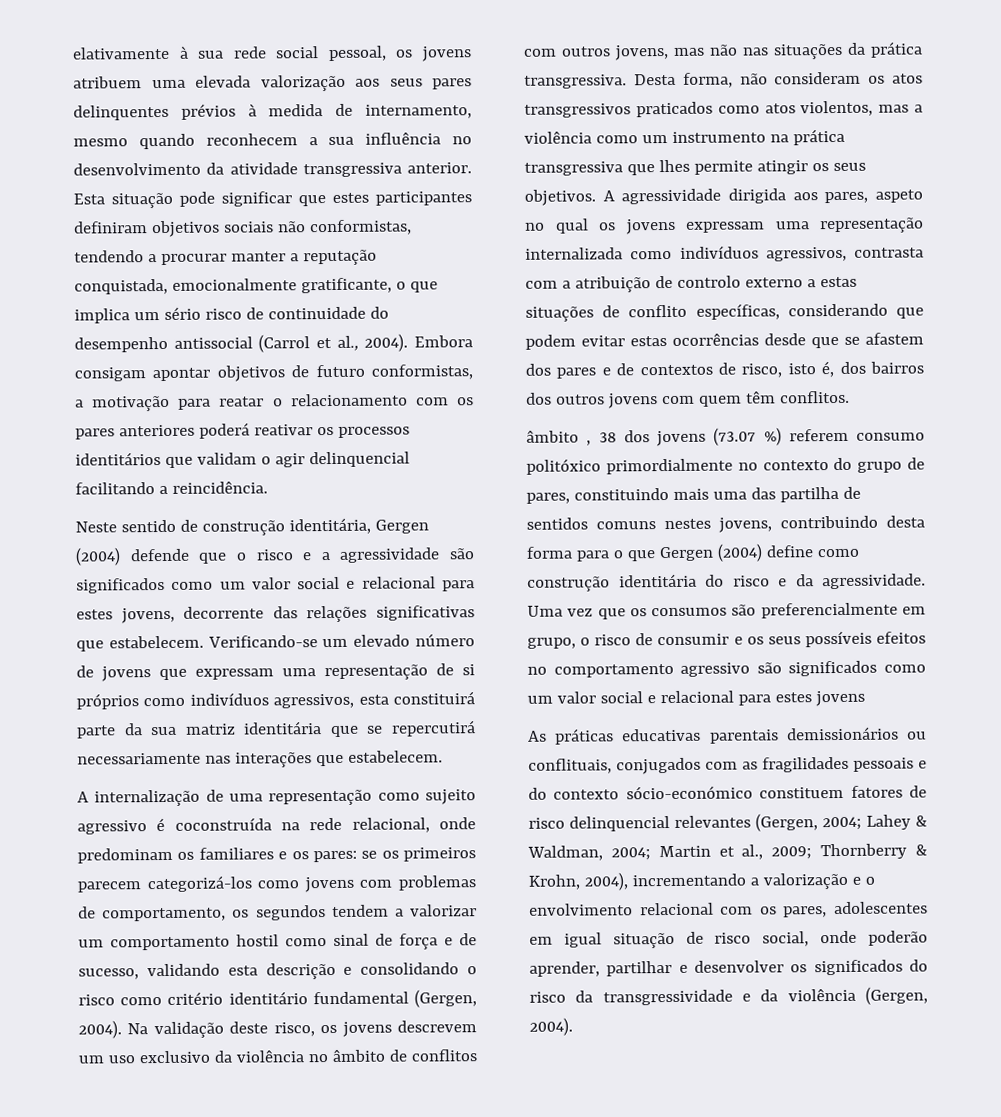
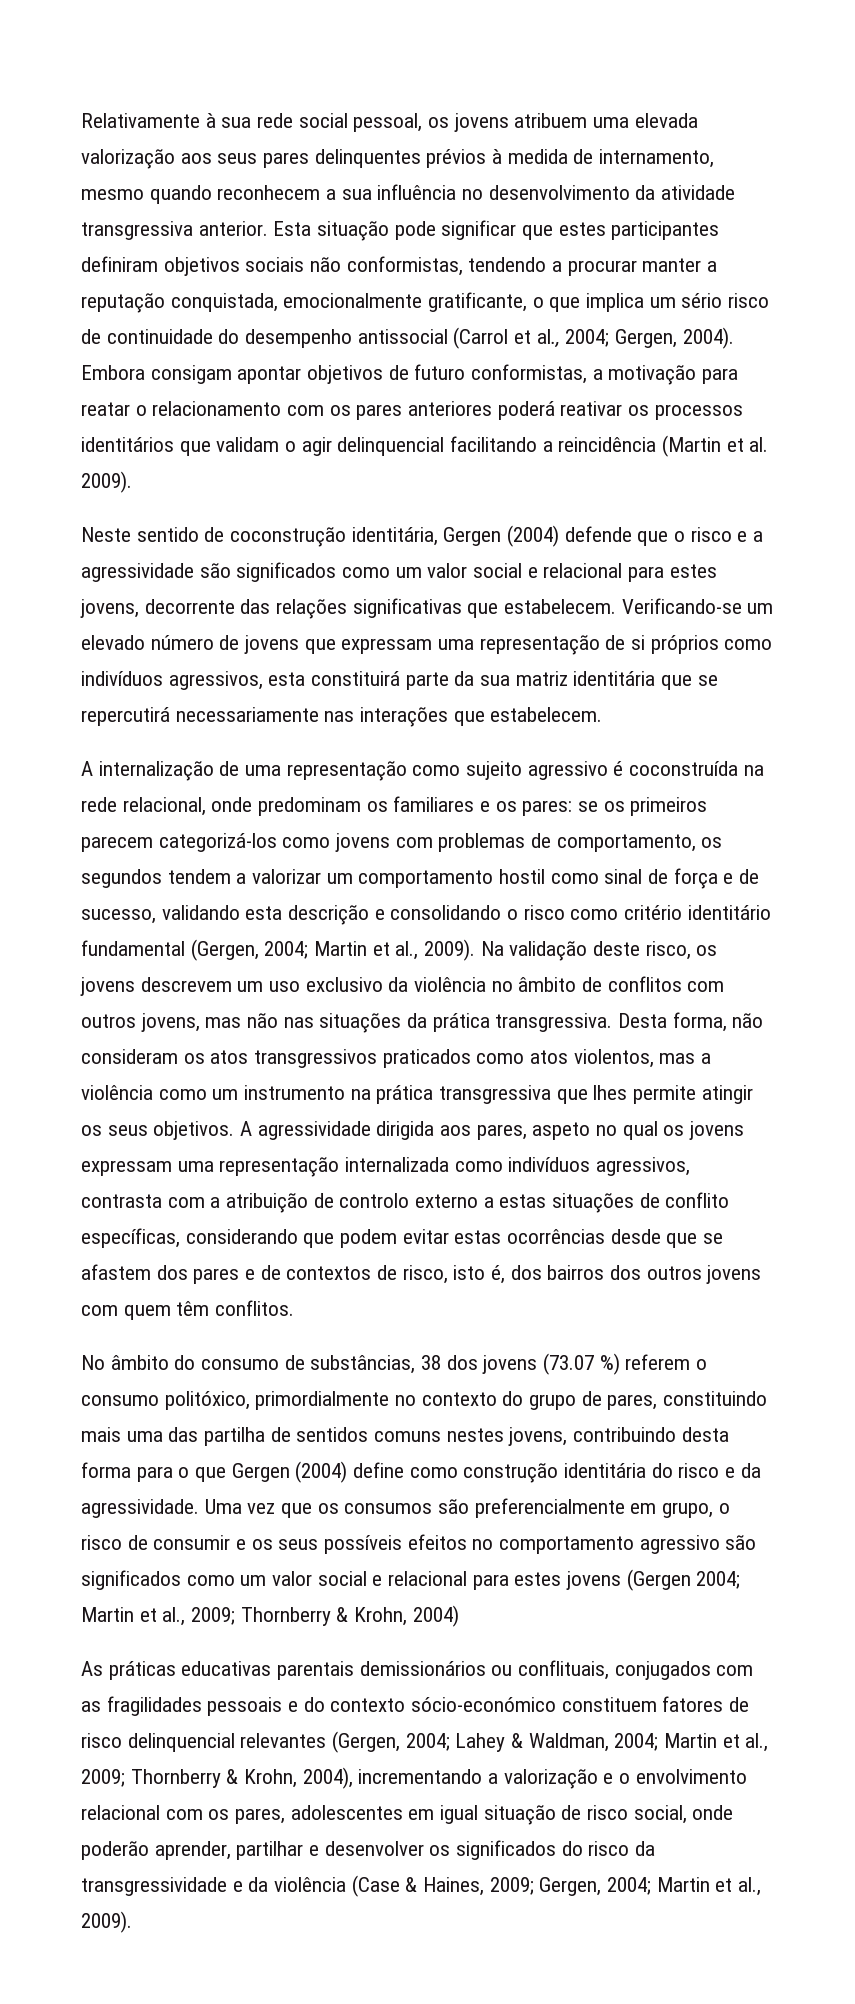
- elativamente à sua rede social pessoal, os jovens atribuem uma elevada valorização aos seus pares delinquentes prévios à medida de internamento, mesmo quando reconhecem a sua influência no desenvolvimento da atividade transgressiva anterior.
+ Relativamente à sua rede social pessoal, os jovens atribuem uma elevada valorização aos seus pares delinquentes prévios à medida de internamento, mesmo quando reconhecem a sua influência no desenvolvimento da atividade transgressiva anterior.
- Esta situação pode significar que estes participantes definiram objetivos sociais não conformistas, tendendo a procurar manter a reputação conquistada, emocionalmente gratificante, o que implica um sério risco de continuidade do desempenho antissocial (Carrol et al., 2004).
+ Esta situação pode significar que estes participantes definiram objetivos sociais não conformistas, tendendo a procurar manter a reputação conquistada, emocionalmente gratificante, o que implica um sério risco de continuidade do desempenho antissocial (Carrol et al., 2004; Gergen, 2004).
- Embora consigam apontar objetivos de futuro conformistas, a motivação para reatar o relacionamento com os pares anteriores poderá reativar os processos identitários que validam o agir delinquencial facilitando a reincidência.
+ Embora consigam apontar objetivos de futuro conformistas, a motivação para reatar o relacionamento com os pares anteriores poderá reativar os processos identitários que validam o agir delinquencial facilitando a reincidência (Martin et al. 2009).
- Neste sentido de construção identitária, Gergen (2004) defende que o risco e a agressividade são significados como um valor social e relacional para estes jovens, decorrente das relações significativas que estabelecem.
+ Neste sentido de coconstrução identitária, Gergen (2004) defende que o risco e a agressividade são significados como um valor social e relacional para estes jovens, decorrente das relações significativas que estabelecem.
- A internalização de uma representação como sujeito agressivo é coconstruída na rede relacional, onde predominam os familiares e os pares: se os primeiros parecem categorizá-los como jovens com problemas de comportamento, os segundos tendem a valorizar um comportamento hostil como sinal de força e de sucesso, validando esta descrição e consolidando o risco como critério identitário fundamental (Gergen, 2004).
+ A internalização de uma representação como sujeito agressivo é coconstruída na rede relacional, onde predominam os familiares e os pares: se os primeiros parecem categorizá-los como jovens com problemas de comportamento, os segundos tendem a valorizar um comportamento hostil como sinal de força e de sucesso, validando esta descrição e consolidando o risco como critério identitário fundamental (Gergen, 2004; Martin et al., 2009).
- âmbito , 38 dos jovens (73.07 %) referem consumo politóxico primordialmente no contexto do grupo de pares, constituindo mais uma das partilha de sentidos comuns nestes jovens, contribuindo desta forma para o que Gergen (2004) define como construção identitária do risco e da agressividade.
+ No âmbito do consumo de substâncias, 38 dos jovens (73.07 %) referem o consumo politóxico, primordialmente no contexto do grupo de pares, constituindo mais uma das partilha de sentidos comuns nestes jovens, contribuindo desta forma para o que Gergen (2004) define como construção identitária do risco e da agressividade.
- Uma vez que os consumos são preferencialmente em grupo, o risco de consumir e os seus possíveis efeitos no comportamento agressivo são significados como um valor social e relacional para estes jovens
+ Uma vez que os consumos são preferencialmente em grupo, o risco de consumir e os seus possíveis efeitos no comportamento agressivo são significados como um valor social e relacional para estes jovens (Gergen 2004; Martin et al., 2009; Thornberry & Krohn, 2004)
- Thornberry & Krohn, 2004), incrementando a valorização e o envolvimento relacional com os pares, adolescentes em igual situação de risco social, onde poderão aprender, partilhar e desenvolver os significados do risco da transgressividade e da violência (Gergen, 2004).
+ Thornberry & Krohn, 2004), incrementando a valorização e o envolvimento relacional com os pares, adolescentes em igual situação de risco social, onde poderão aprender, partilhar e desenvolver os significados do risco da transgressividade e da violência (Case & Haines, 2009; Gergen, 2004; Martin et al., 2009).

